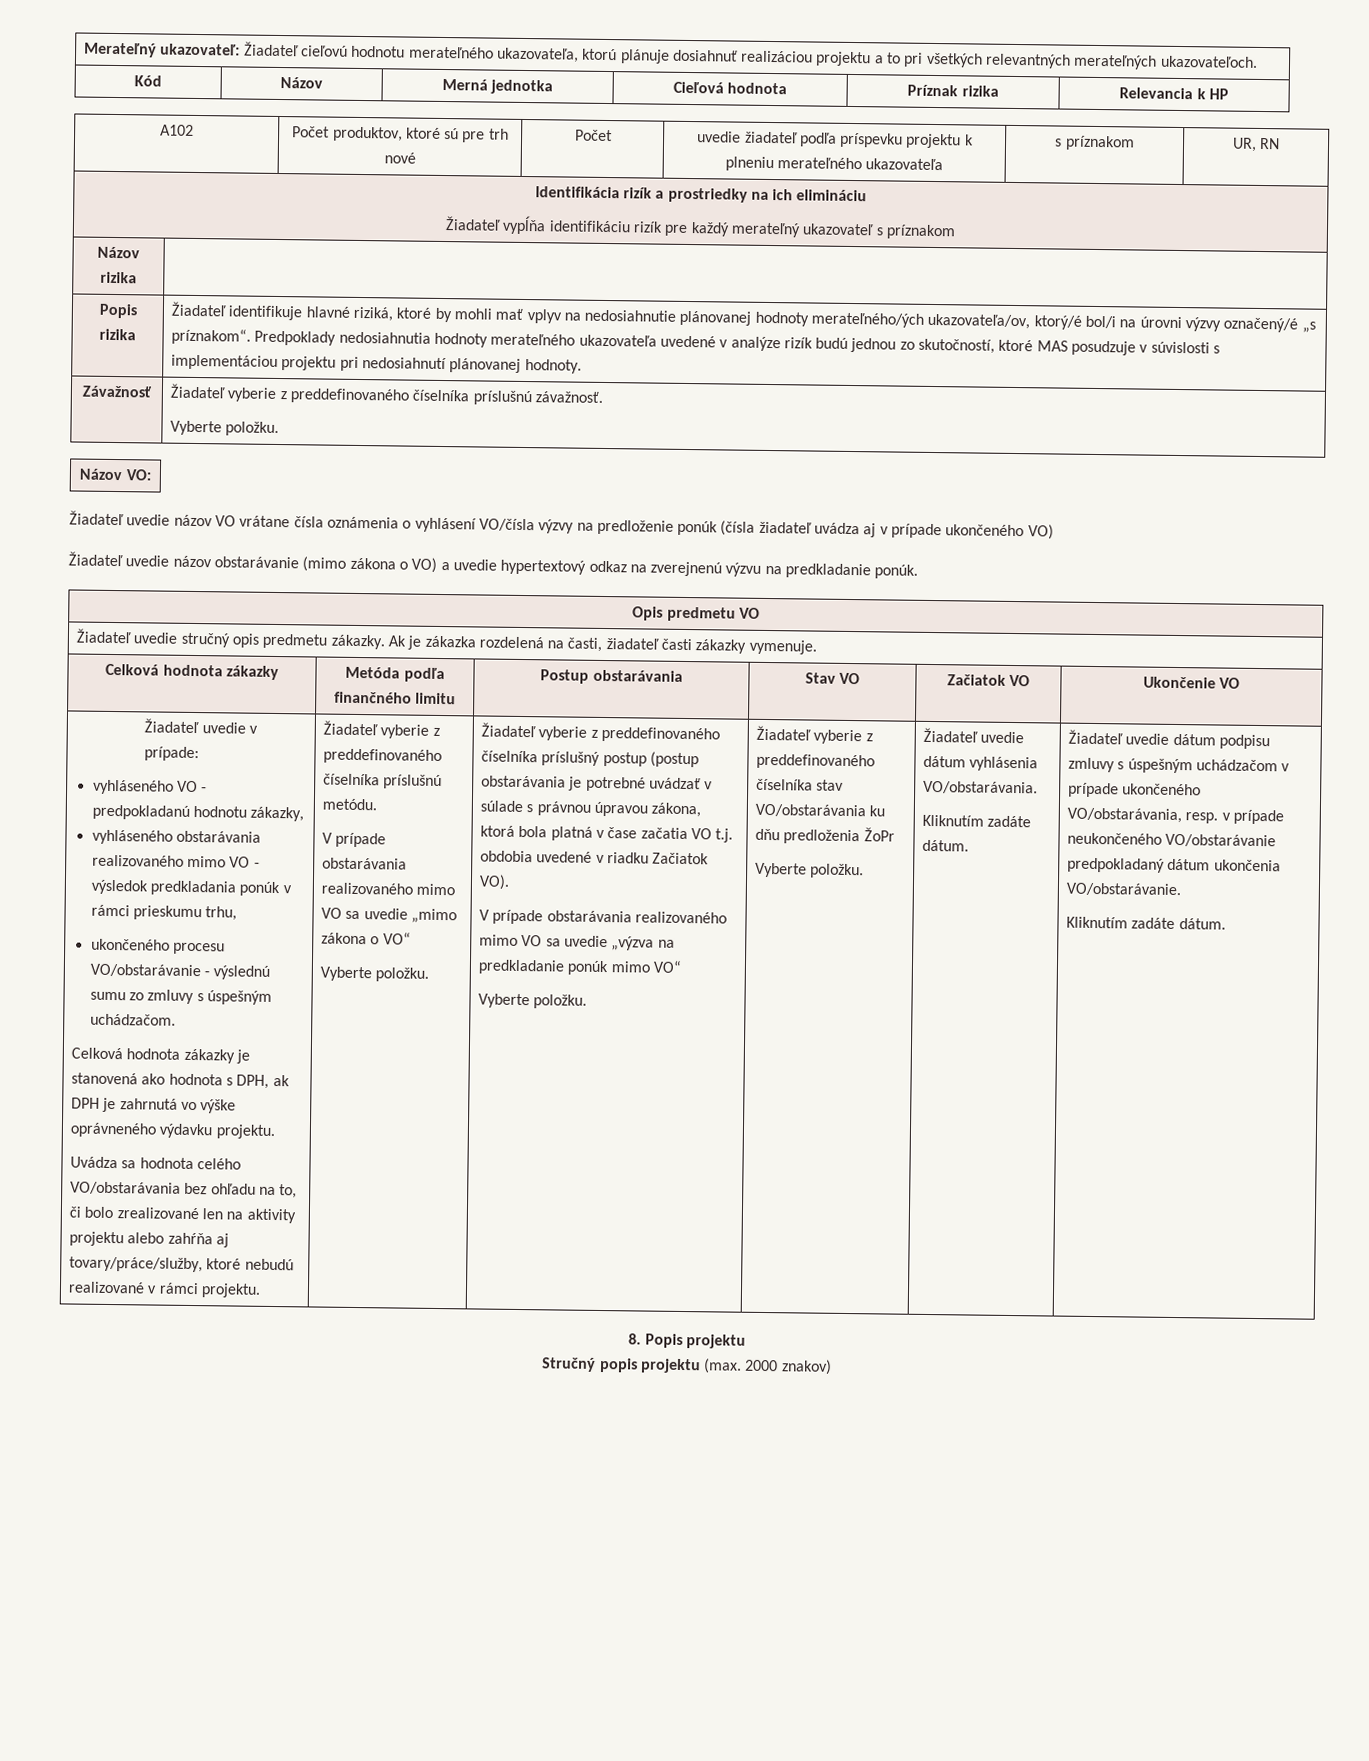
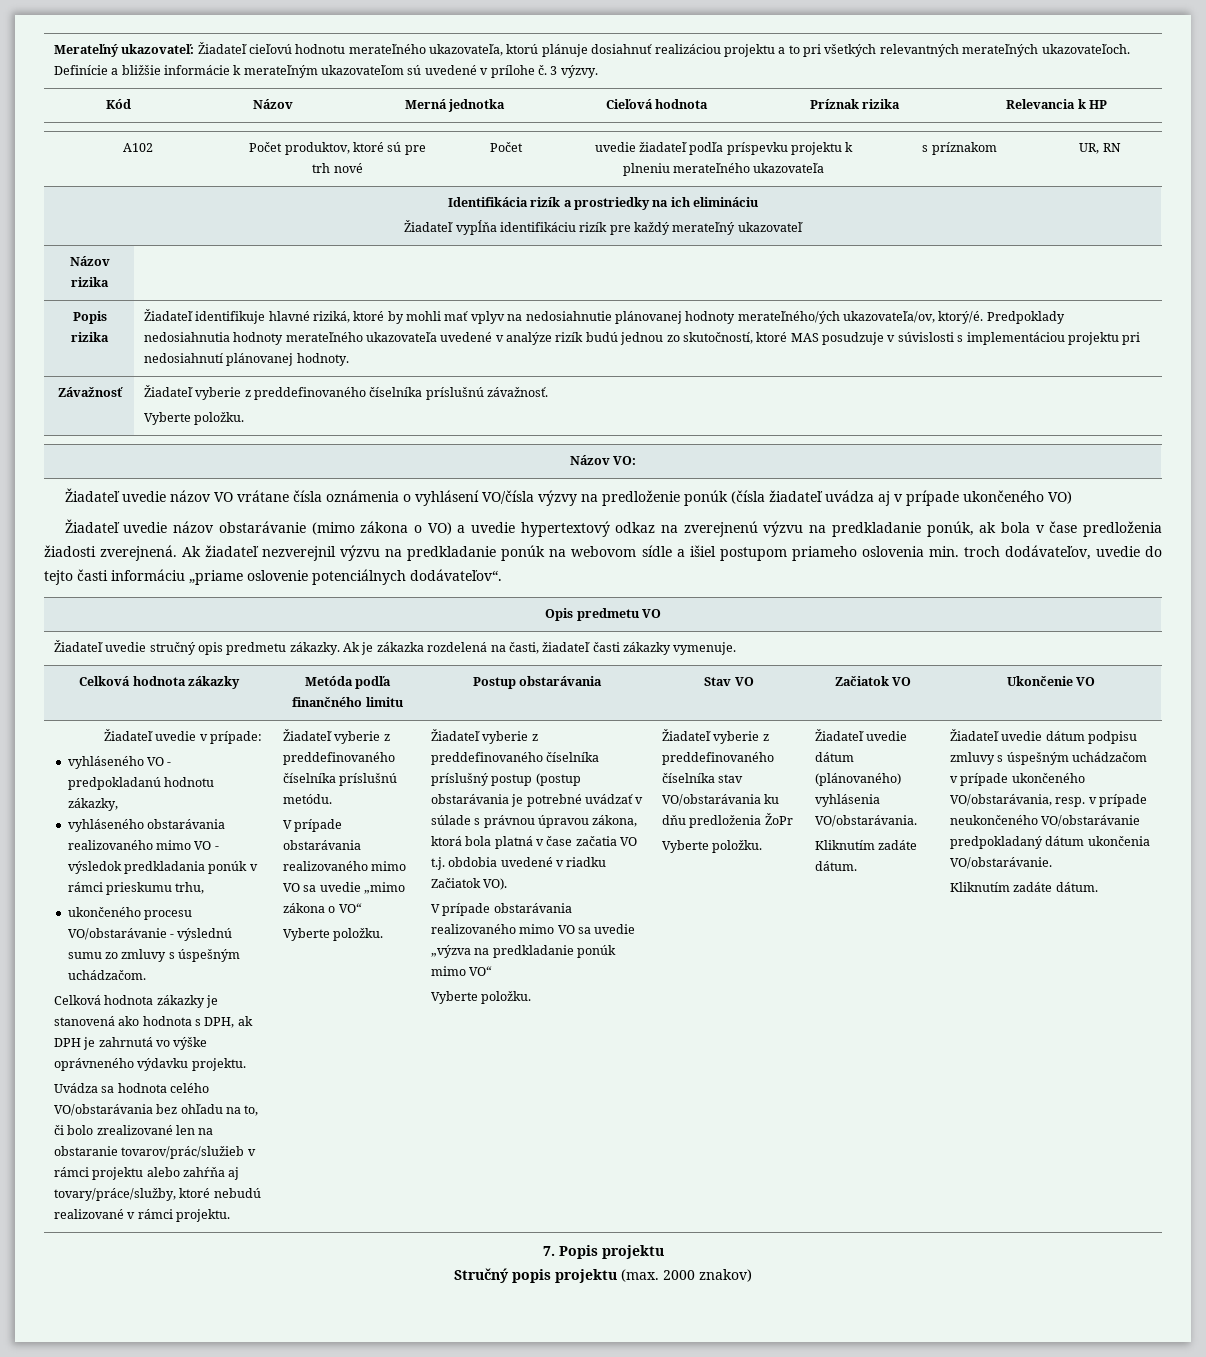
- Merateľný ukazovateľ: Žiadateľ cieľovú hodnotu merateľného ukazovateľa, ktorú plánuje dosiahnuť realizáciou projektu a to pri všetkých relevantných merateľných ukazovateľoch.
+ Merateľný ukazovateľ: Žiadateľ cieľovú hodnotu merateľného ukazovateľa, ktorú plánuje dosiahnuť realizáciou projektu a to pri všetkých relevantných merateľných ukazovateľoch. Definície a bližšie informácie k merateľným ukazovateľom sú uvedené v prílohe č. 3 výzvy.
  Identifikácia rizík a prostriedky na ich elimináciu
- Žiadateľ vypĺňa identifikáciu rizík pre každý merateľný ukazovateľ s príznakom
+ Žiadateľ vypĺňa identifikáciu rizík pre každý merateľný ukazovateľ
- Žiadateľ identifikuje hlavné riziká, ktoré by mohli mať vplyv na nedosiahnutie plánovanej hodnoty merateľného/ých ukazovateľa/ov, ktorý/é bol/i na úrovni výzvy označený/é „s príznakom“.
+ Žiadateľ identifikuje hlavné riziká, ktoré by mohli mať vplyv na nedosiahnutie plánovanej hodnoty merateľného/ých ukazovateľa/ov, ktorý/é.
- Žiadateľ uvedie názov obstarávanie (mimo zákona o VO) a uvedie hypertextový odkaz na zverejnenú výzvu na predkladanie ponúk.
+ Žiadateľ uvedie názov obstarávanie (mimo zákona o VO) a uvedie hypertextový odkaz na zverejnenú výzvu na predkladanie ponúk, ak bola v čase predloženia žiadosti zverejnená. Ak žiadateľ nezverejnil výzvu na predkladanie ponúk na webovom sídle a išiel postupom priameho oslovenia min. troch dodávateľov, uvedie do tejto časti informáciu „priame oslovenie potenciálnych dodávateľov“.
- Uvádza sa hodnota celého VO/obstarávania bez ohľadu na to, či bolo zrealizované len na aktivity projektu alebo zahŕňa aj tovary/práce/služby, ktoré nebudú realizované v rámci projektu.
+ Uvádza sa hodnota celého VO/obstarávania bez ohľadu na to, či bolo zrealizované len na obstaranie tovarov/prác/služieb v rámci projektu alebo zahŕňa aj tovary/práce/služby, ktoré nebudú realizované v rámci projektu.
- Žiadateľ uvedie dátum vyhlásenia VO/obstarávania.
+ Žiadateľ uvedie dátum (plánovaného) vyhlásenia VO/obstarávania.
- 8. Popis projektu
+ 7. Popis projektu

